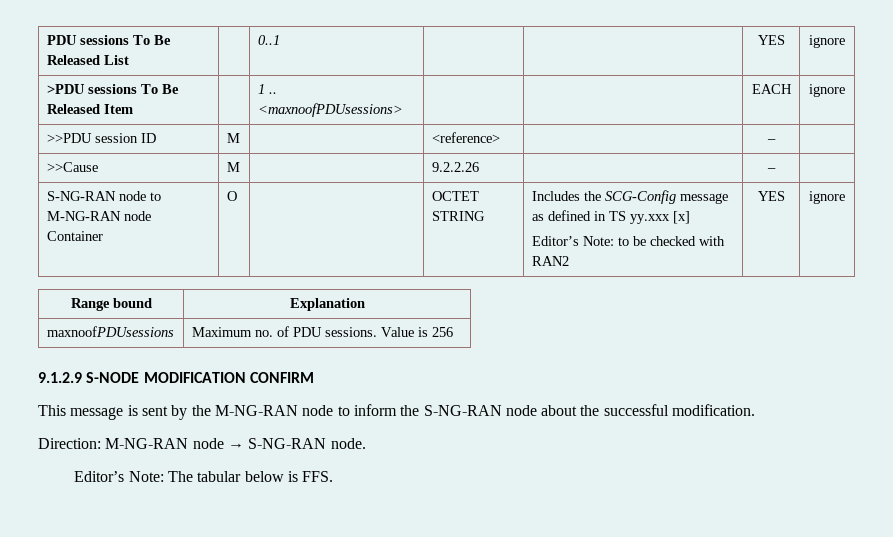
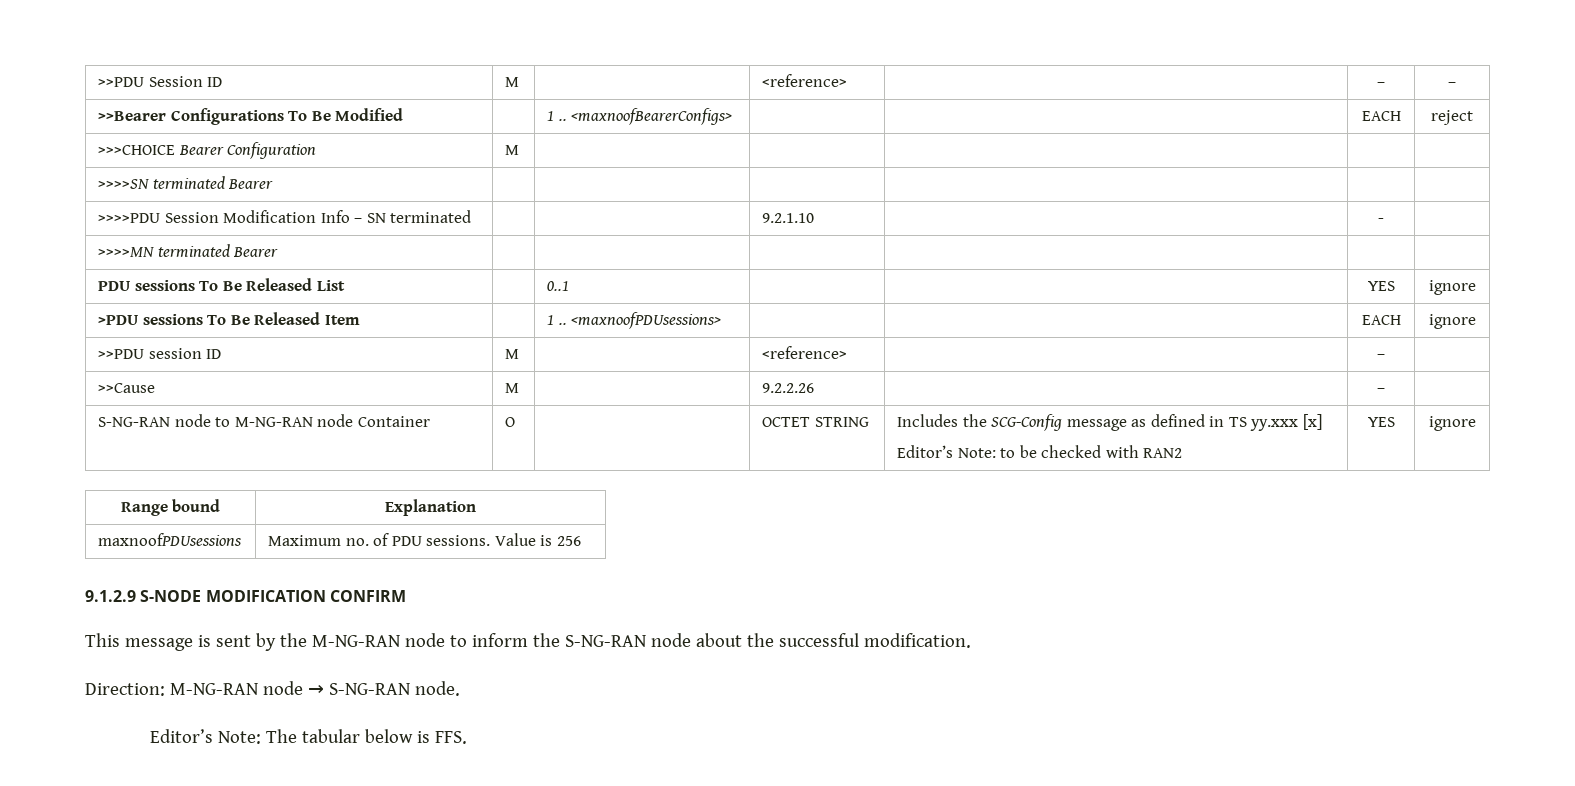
+ >>PDU Session ID | M | | <reference> | | – | –
+ >>Bearer Configurations To Be Modified | | 1 .. <maxnoofBearerConfigs> | | | EACH | reject
+ >>>CHOICE Bearer Configuration | M | | | | |
+ >>>>SN terminated Bearer | | | | | |
+ >>>>PDU Session Modification Info – SN terminated | | | 9.2.1.10 | | - |
+ >>>>MN terminated Bearer | | | | | |

